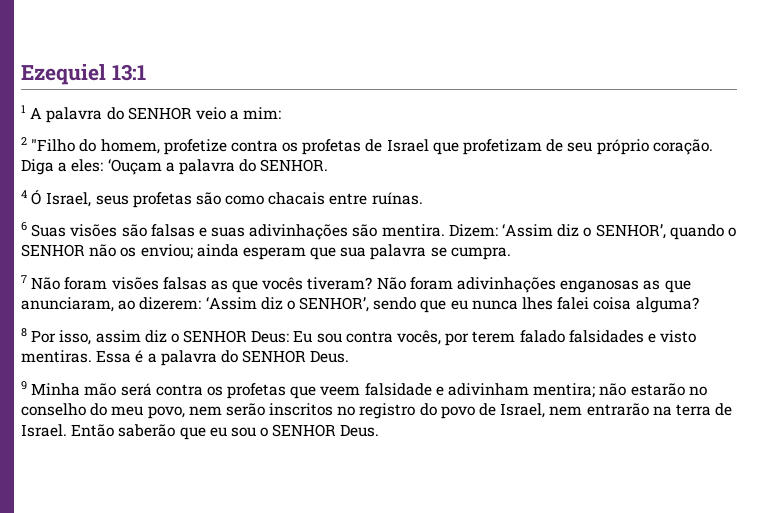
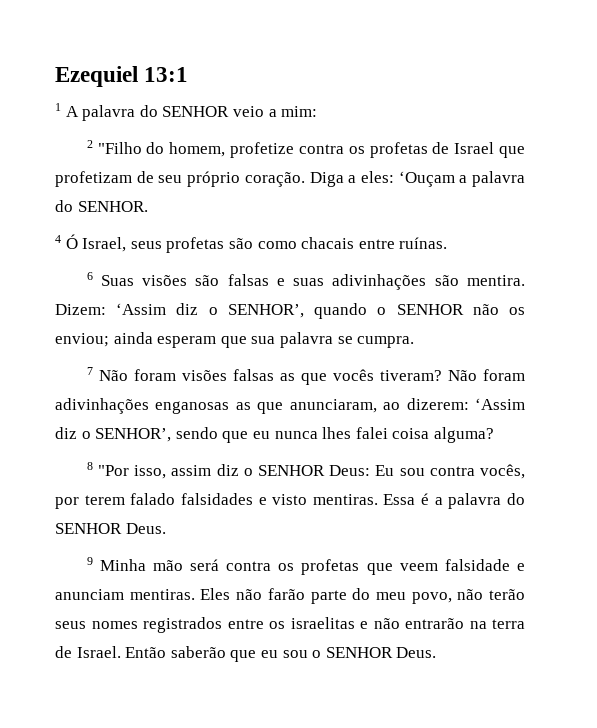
- 8 Por isso, assim diz o SENHOR Deus: Eu sou contra vocês, por terem falado falsidades e visto mentiras.
+ 8 "Por isso, assim diz o SENHOR Deus: Eu sou contra vocês, por terem falado falsidades e visto mentiras.
- 9 Minha mão será contra os profetas que veem falsidade e adivinham mentira; não estarão no conselho do meu povo, nem serão inscritos no registro do povo de Israel, nem entrarão na terra de Israel.
+ 9 Minha mão será contra os profetas que veem falsidade e anunciam mentiras. Eles não farão parte do meu povo, não terão seus nomes registrados entre os israelitas e não entrarão na terra de Israel.

